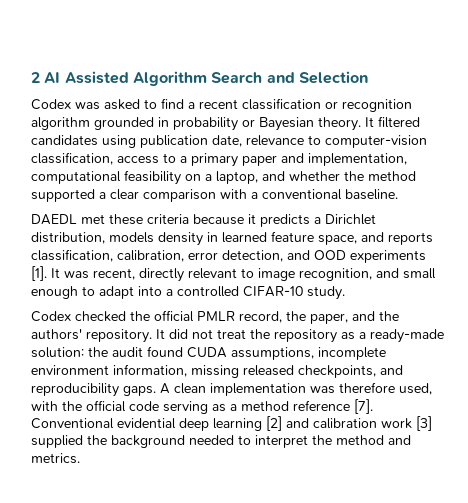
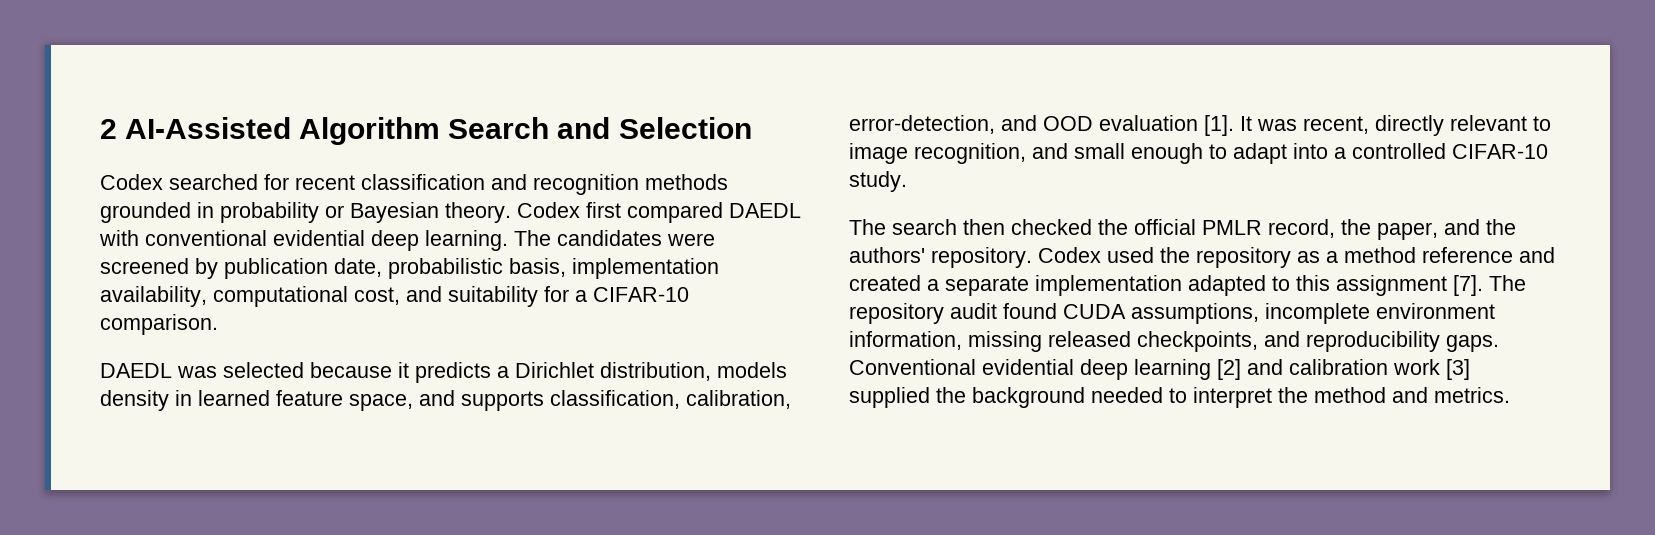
- 2 AI Assisted Algorithm Search and Selection
+ 2 AI-Assisted Algorithm Search and Selection
- Codex was asked to find a recent classification or recognition algorithm grounded in probability or Bayesian theory.
+ Codex searched for recent classification and recognition methods grounded in probability or Bayesian theory.
- It filtered candidates using publication date, relevance to computer-vision classification, access to a primary paper and implementation, computational feasibility on a laptop, and whether the method supported a clear comparison with a conventional baseline.
- DAEDL met these criteria because it predicts a Dirichlet distribution, models density in learned feature space, and reports classification, calibration, error detection, and OOD experiments [1].
+ Codex first compared DAEDL with conventional evidential deep learning. The candidates were screened by publication date, probabilistic basis, implementation availability, computational cost, and suitability for a CIFAR-10 comparison.
+ DAEDL was selected because it predicts a Dirichlet distribution, models density in learned feature space, and supports classification, calibration, error-detection, and OOD evaluation [1].
- Codex checked the official PMLR record, the paper, and the authors' repository.
+ The search then checked the official PMLR record, the paper, and the authors' repository.
- It did not treat the repository as a ready-made solution: the audit found CUDA assumptions, incomplete environment information, missing released checkpoints, and reproducibility gaps.
+ Codex used the repository as a method reference and created a separate implementation adapted to this assignment [7]. The repository audit found CUDA assumptions, incomplete environment information, missing released checkpoints, and reproducibility gaps.
- A clean implementation was therefore used, with the official code serving as a method reference [7].

